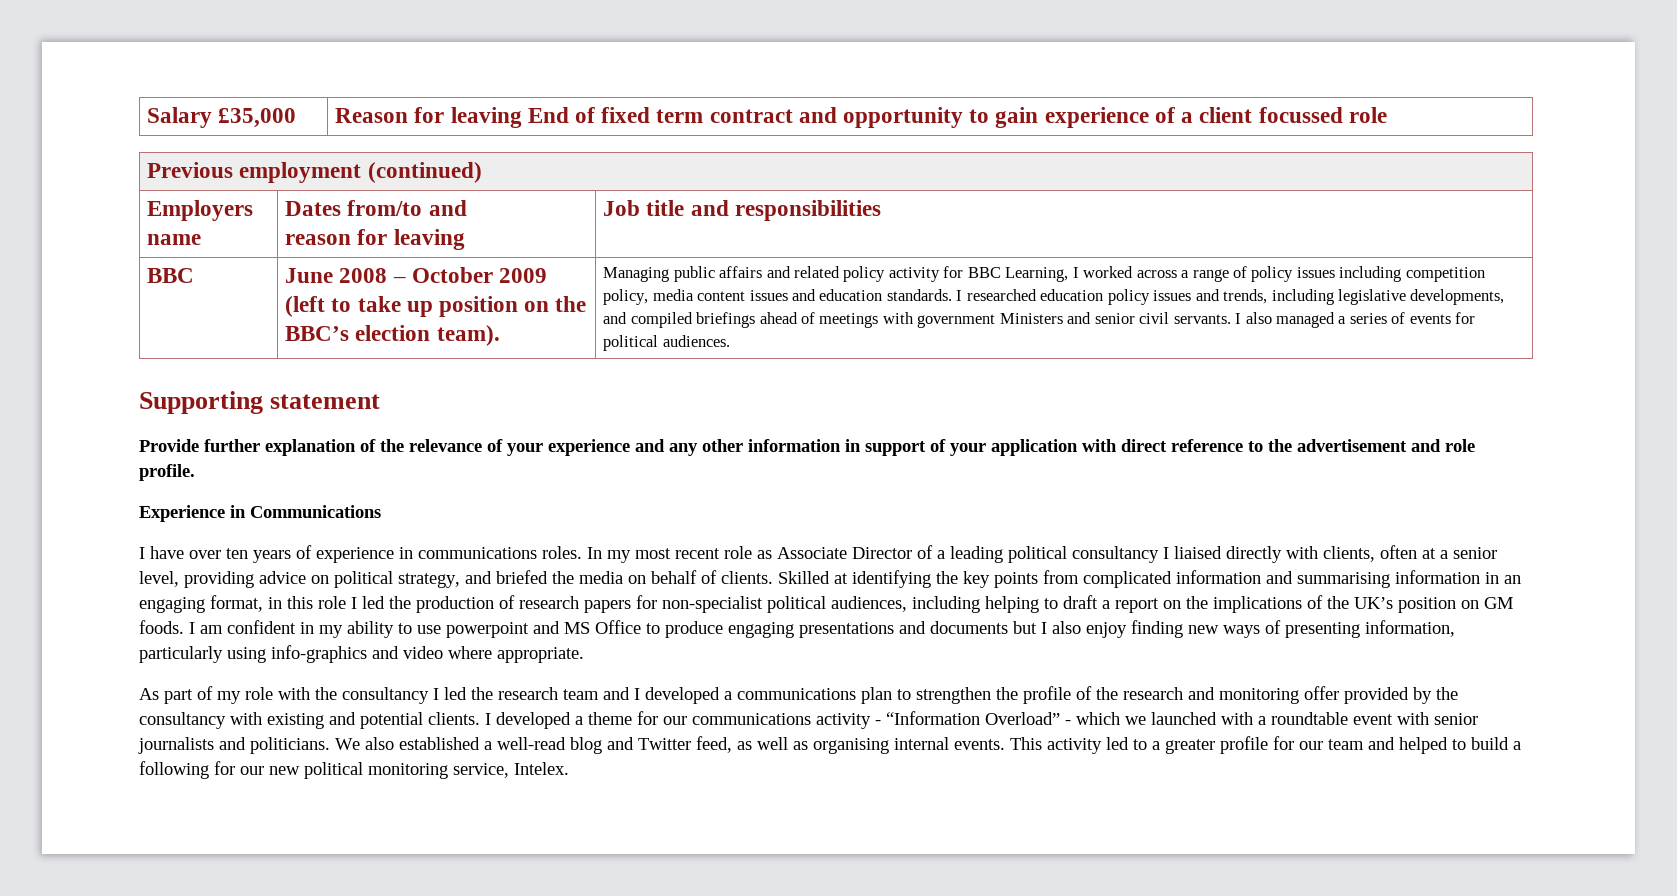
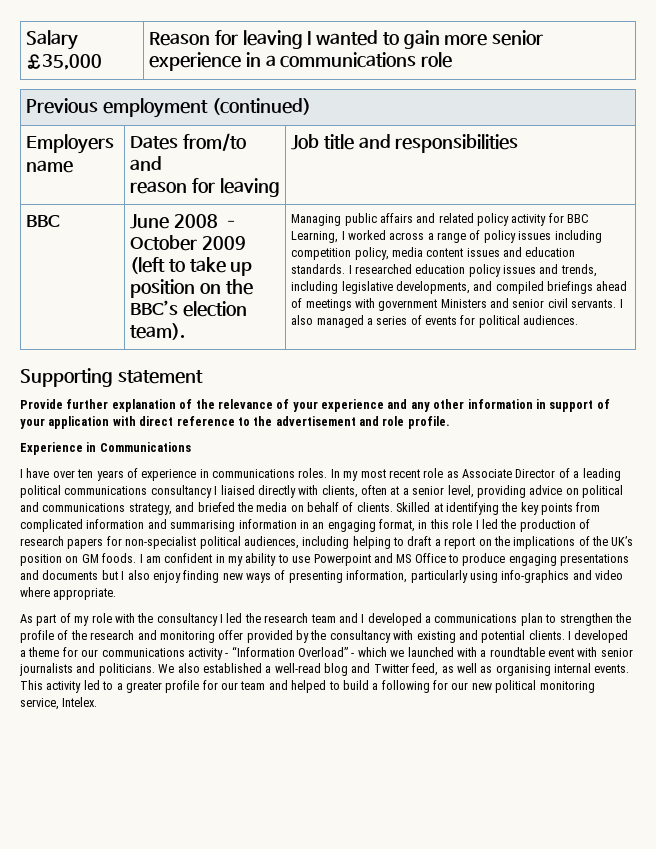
- Salary £35,000 | Reason for leaving End of fixed term contract and opportunity to gain experience of a client focussed role
+ Salary £35,000 | Reason for leaving I wanted to gain more senior experience in a communications role
- In my most recent role as Associate Director of a leading political consultancy I liaised directly with clients, often at a senior level, providing advice on political strategy, and briefed the media on behalf of clients.
+ In my most recent role as Associate Director of a leading political communications consultancy I liaised directly with clients, often at a senior level, providing advice on political and communications strategy, and briefed the media on behalf of clients.
- I am confident in my ability to use powerpoint and MS Office to produce engaging presentations and documents but I also enjoy finding new ways of presenting information, particularly using info-graphics and video where appropriate.
+ I am confident in my ability to use Powerpoint and MS Office to produce engaging presentations and documents but I also enjoy finding new ways of presenting information, particularly using info-graphics and video where appropriate.

